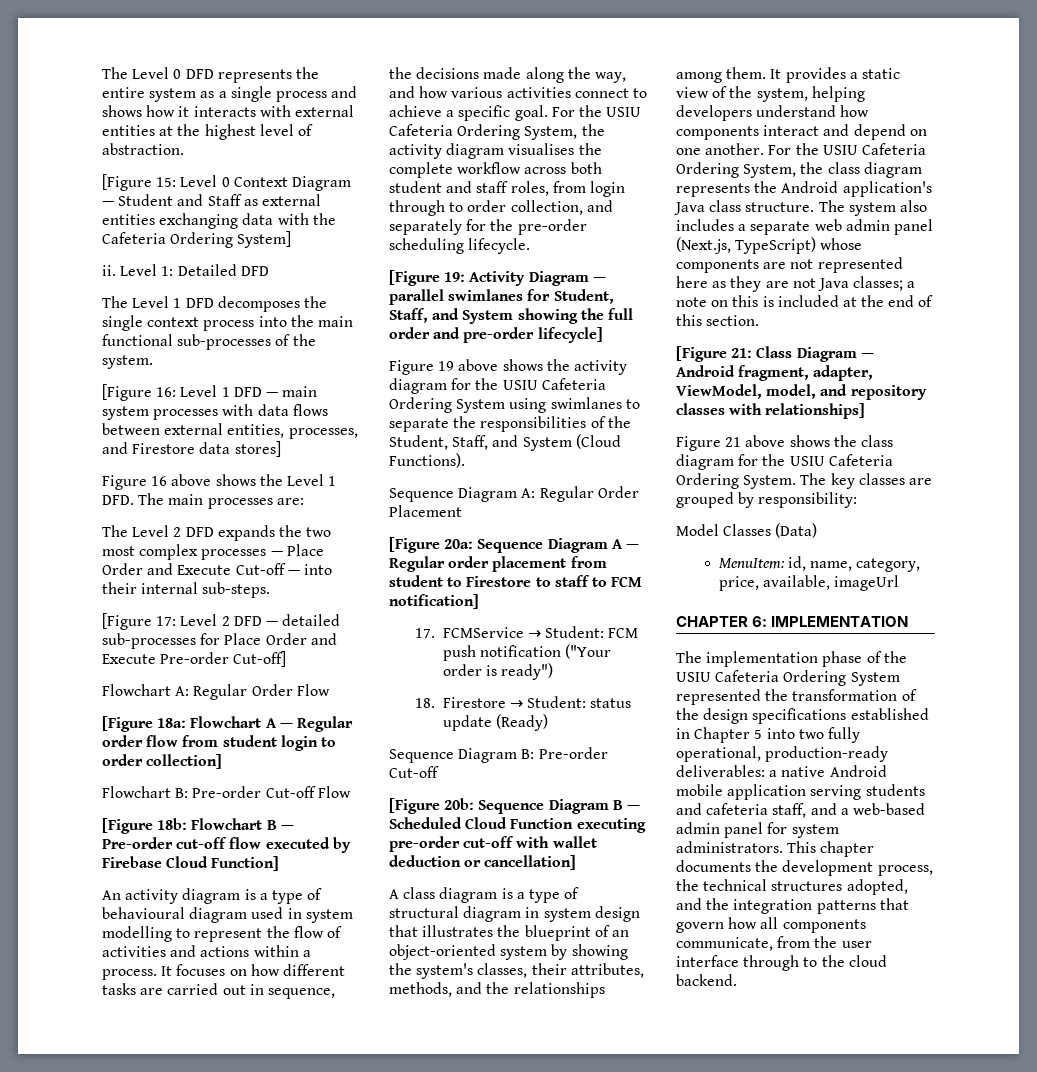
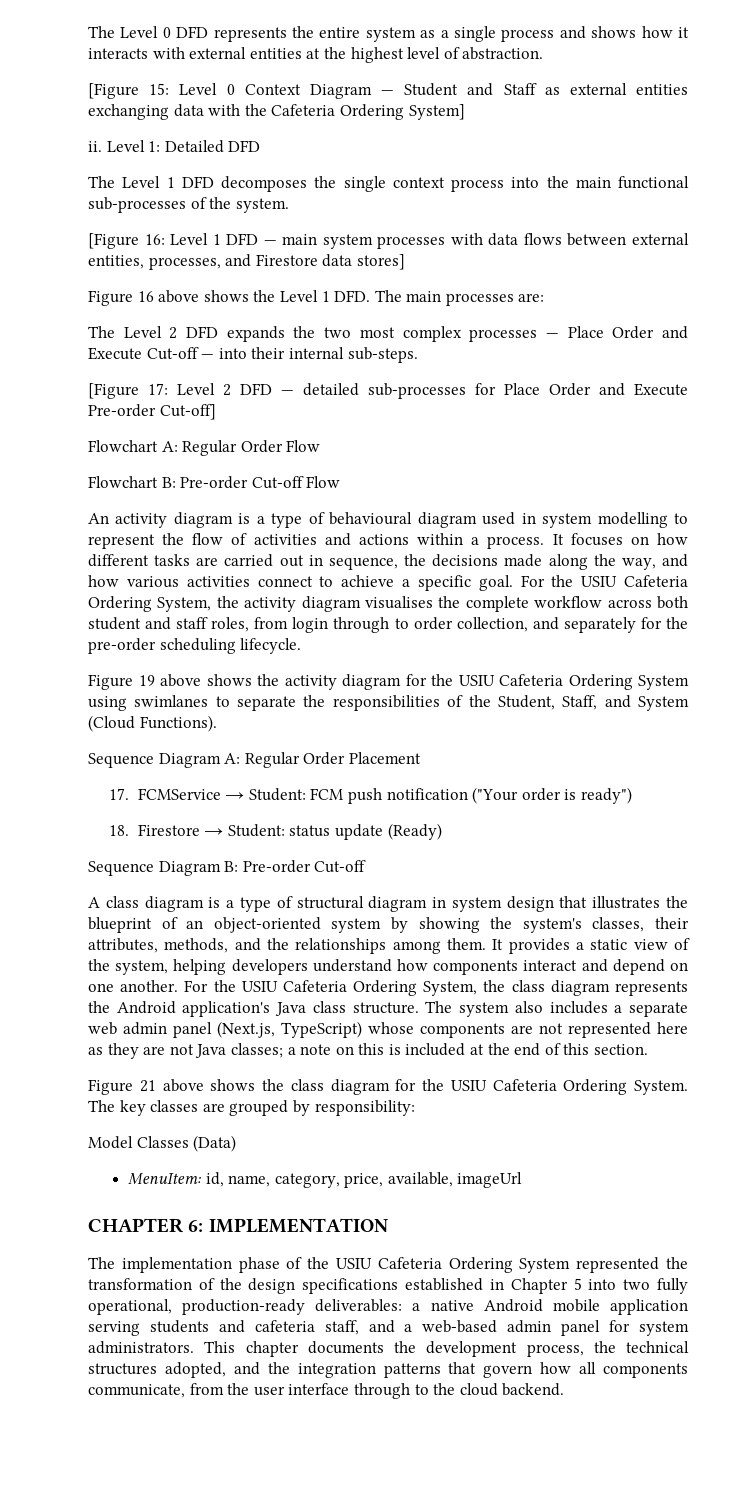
- [Figure 18a: Flowchart A — Regular order flow from student login to order collection]
- [Figure 18b: Flowchart B — Pre-order cut-off flow executed by Firebase Cloud Function]
- [Figure 19: Activity Diagram — parallel swimlanes for Student, Staff, and System showing the full order and pre-order lifecycle]
- [Figure 20a: Sequence Diagram A — Regular order placement from student to Firestore to staff to FCM notification]
- [Figure 20b: Sequence Diagram B — Scheduled Cloud Function executing pre-order cut-off with wallet deduction or cancellation]
- [Figure 21: Class Diagram — Android fragment, adapter, ViewModel, model, and repository classes with relationships]

